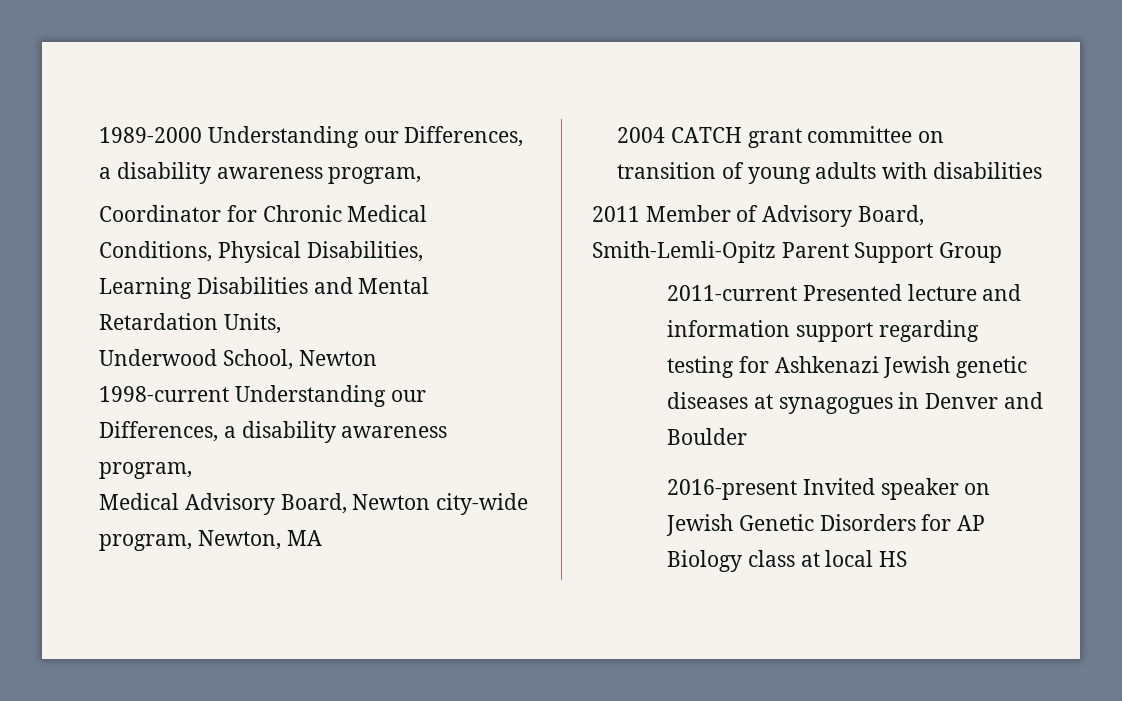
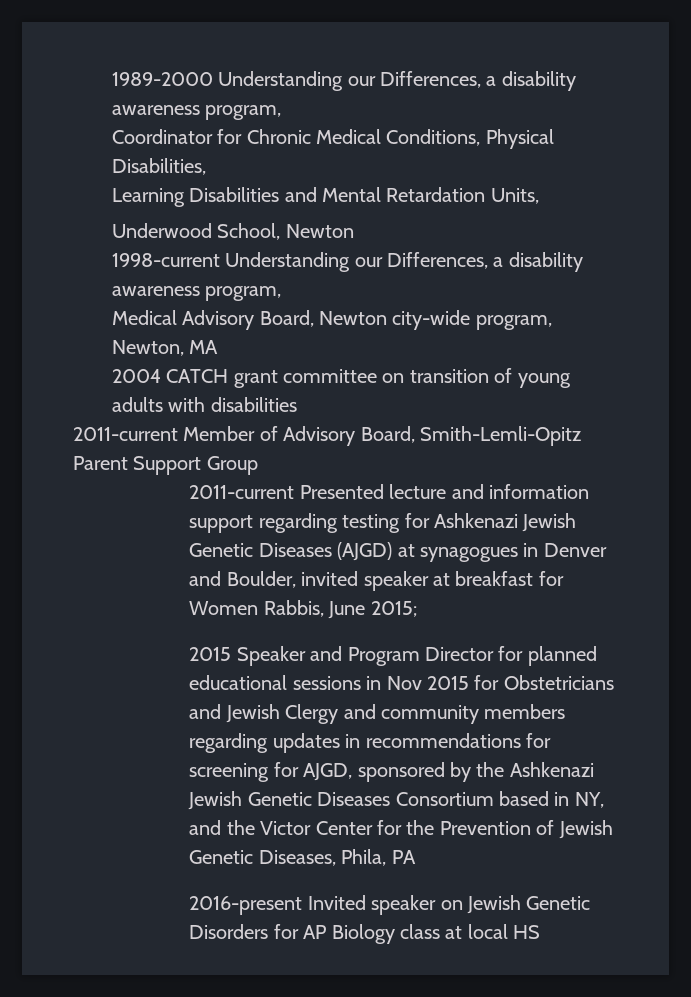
- 2011 Member of Advisory Board, Smith-Lemli-Opitz Parent Support Group
+ 2011-current Member of Advisory Board, Smith-Lemli-Opitz Parent Support Group
- 2011-current Presented lecture and information support regarding testing for Ashkenazi Jewish genetic diseases at synagogues in Denver and Boulder
+ 2011-current Presented lecture and information support regarding testing for Ashkenazi Jewish Genetic Diseases (AJGD) at synagogues in Denver and Boulder, invited speaker at breakfast for Women Rabbis, June 2015;
+ 2015 Speaker and Program Director for planned educational sessions in Nov 2015 for Obstetricians and Jewish Clergy and community members regarding updates in recommendations for screening for AJGD, sponsored by the Ashkenazi Jewish Genetic Diseases Consortium based in NY, and the Victor Center for the Prevention of Jewish Genetic Diseases, Phila, PA

